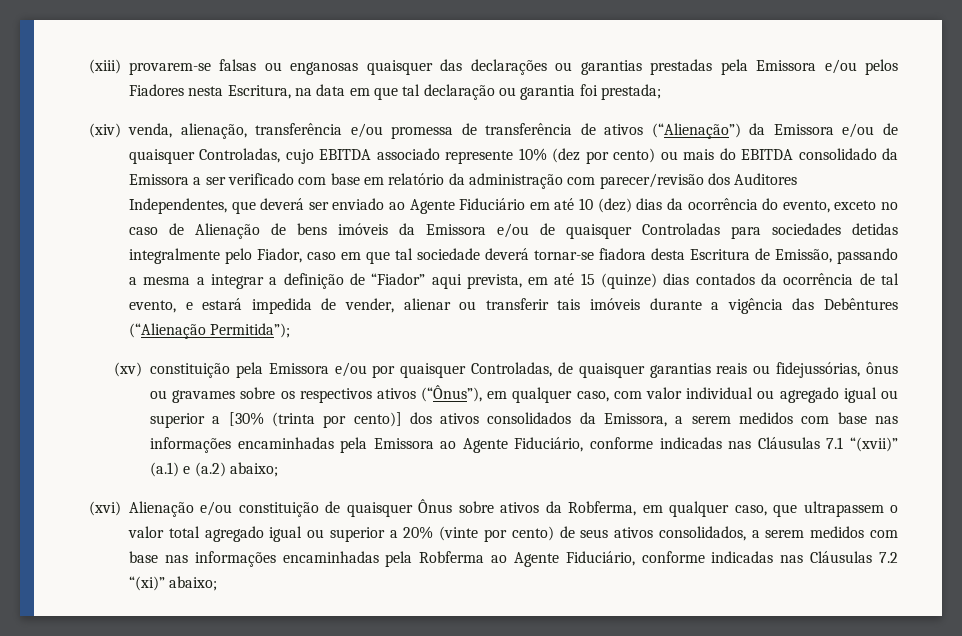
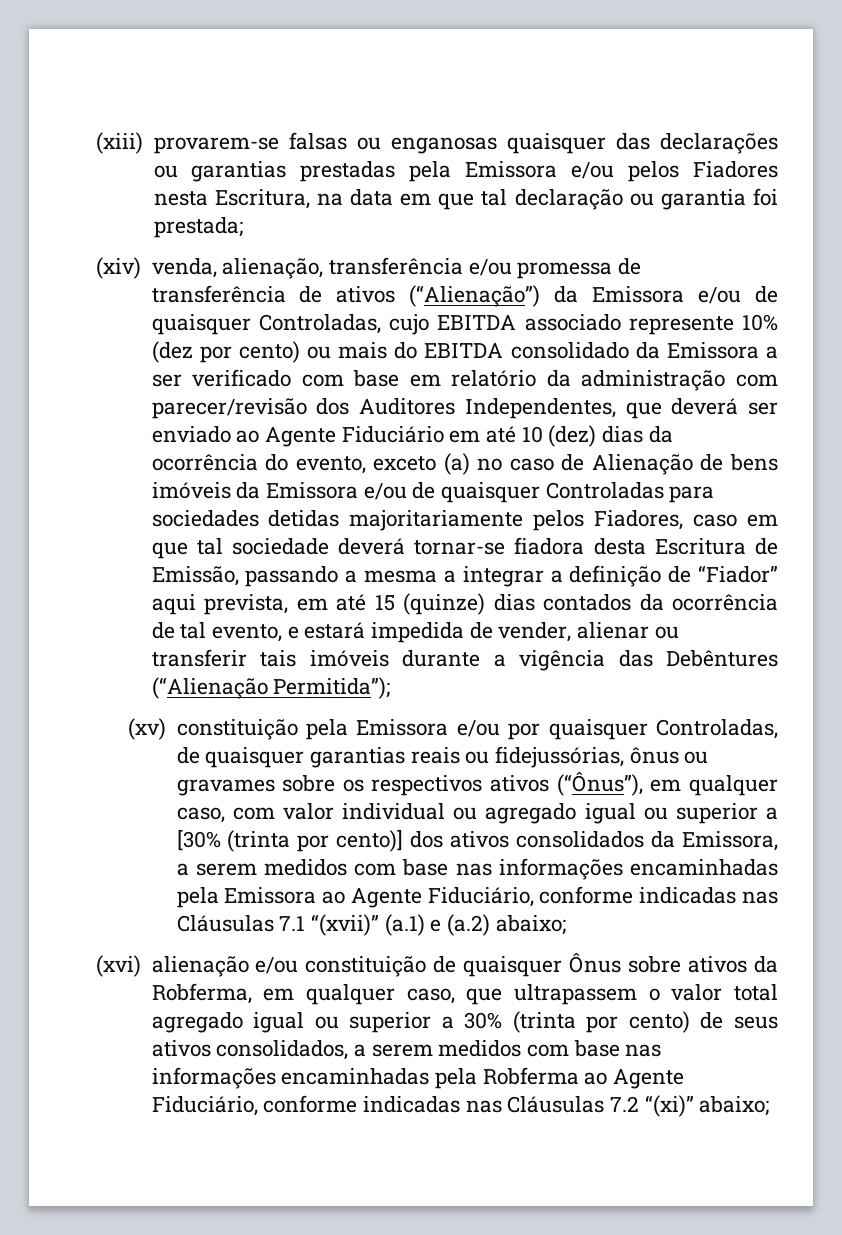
- (xiv) venda, alienação, transferência e/ou promessa de transferência de ativos (“Alienação”) da Emissora e/ou de quaisquer Controladas, cujo EBITDA associado represente 10% (dez por cento) ou mais do EBITDA consolidado da Emissora a ser verificado com base em relatório da administração com parecer/revisão dos Auditores Independentes, que deverá ser enviado ao Agente Fiduciário em até 10 (dez) dias da ocorrência do evento, exceto no caso de Alienação de bens imóveis da Emissora e/ou de quaisquer Controladas para sociedades detidas integralmente pelo Fiador, caso em que tal sociedade deverá tornar-se fiadora desta Escritura de Emissão, passando a mesma a integrar a definição de “Fiador” aqui prevista, em até 15 (quinze) dias contados da ocorrência de tal evento, e estará impedida de vender, alienar ou transferir tais imóveis durante a vigência das Debêntures (“Alienação Permitida”);
+ (xiv) venda, alienação, transferência e/ou promessa de transferência de ativos (“Alienação”) da Emissora e/ou de quaisquer Controladas, cujo EBITDA associado represente 10% (dez por cento) ou mais do EBITDA consolidado da Emissora a ser verificado com base em relatório da administração com parecer/revisão dos Auditores Independentes, que deverá ser enviado ao Agente Fiduciário em até 10 (dez) dias da ocorrência do evento, exceto (a) no caso de Alienação de bens imóveis da Emissora e/ou de quaisquer Controladas para sociedades detidas majoritariamente pelos Fiadores, caso em que tal sociedade deverá tornar-se fiadora desta Escritura de Emissão, passando a mesma a integrar a definição de “Fiador” aqui prevista, em até 15 (quinze) dias contados da ocorrência de tal evento, e estará impedida de vender, alienar ou transferir tais imóveis durante a vigência das Debêntures (“Alienação Permitida”);
- (xvi) Alienação e/ou constituição de quaisquer Ônus sobre ativos da Robferma, em qualquer caso, que ultrapassem o valor total agregado igual ou superior a 20% (vinte por cento) de seus ativos consolidados, a serem medidos com base nas informações encaminhadas pela Robferma ao Agente Fiduciário, conforme indicadas nas Cláusulas 7.2 “(xi)” abaixo;
+ (xvi) alienação e/ou constituição de quaisquer Ônus sobre ativos da Robferma, em qualquer caso, que ultrapassem o valor total agregado igual ou superior a 30% (trinta por cento) de seus ativos consolidados, a serem medidos com base nas informações encaminhadas pela Robferma ao Agente Fiduciário, conforme indicadas nas Cláusulas 7.2 “(xi)” abaixo;

